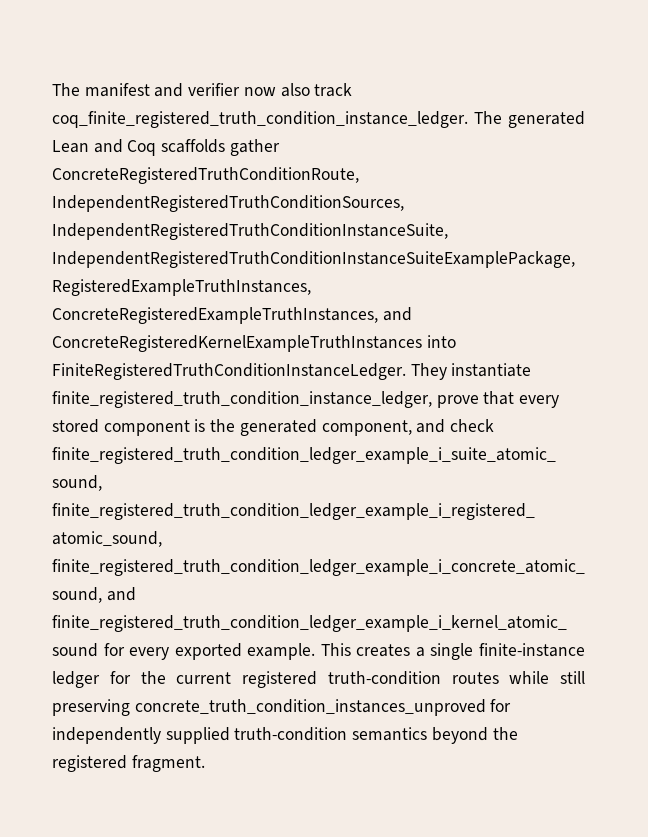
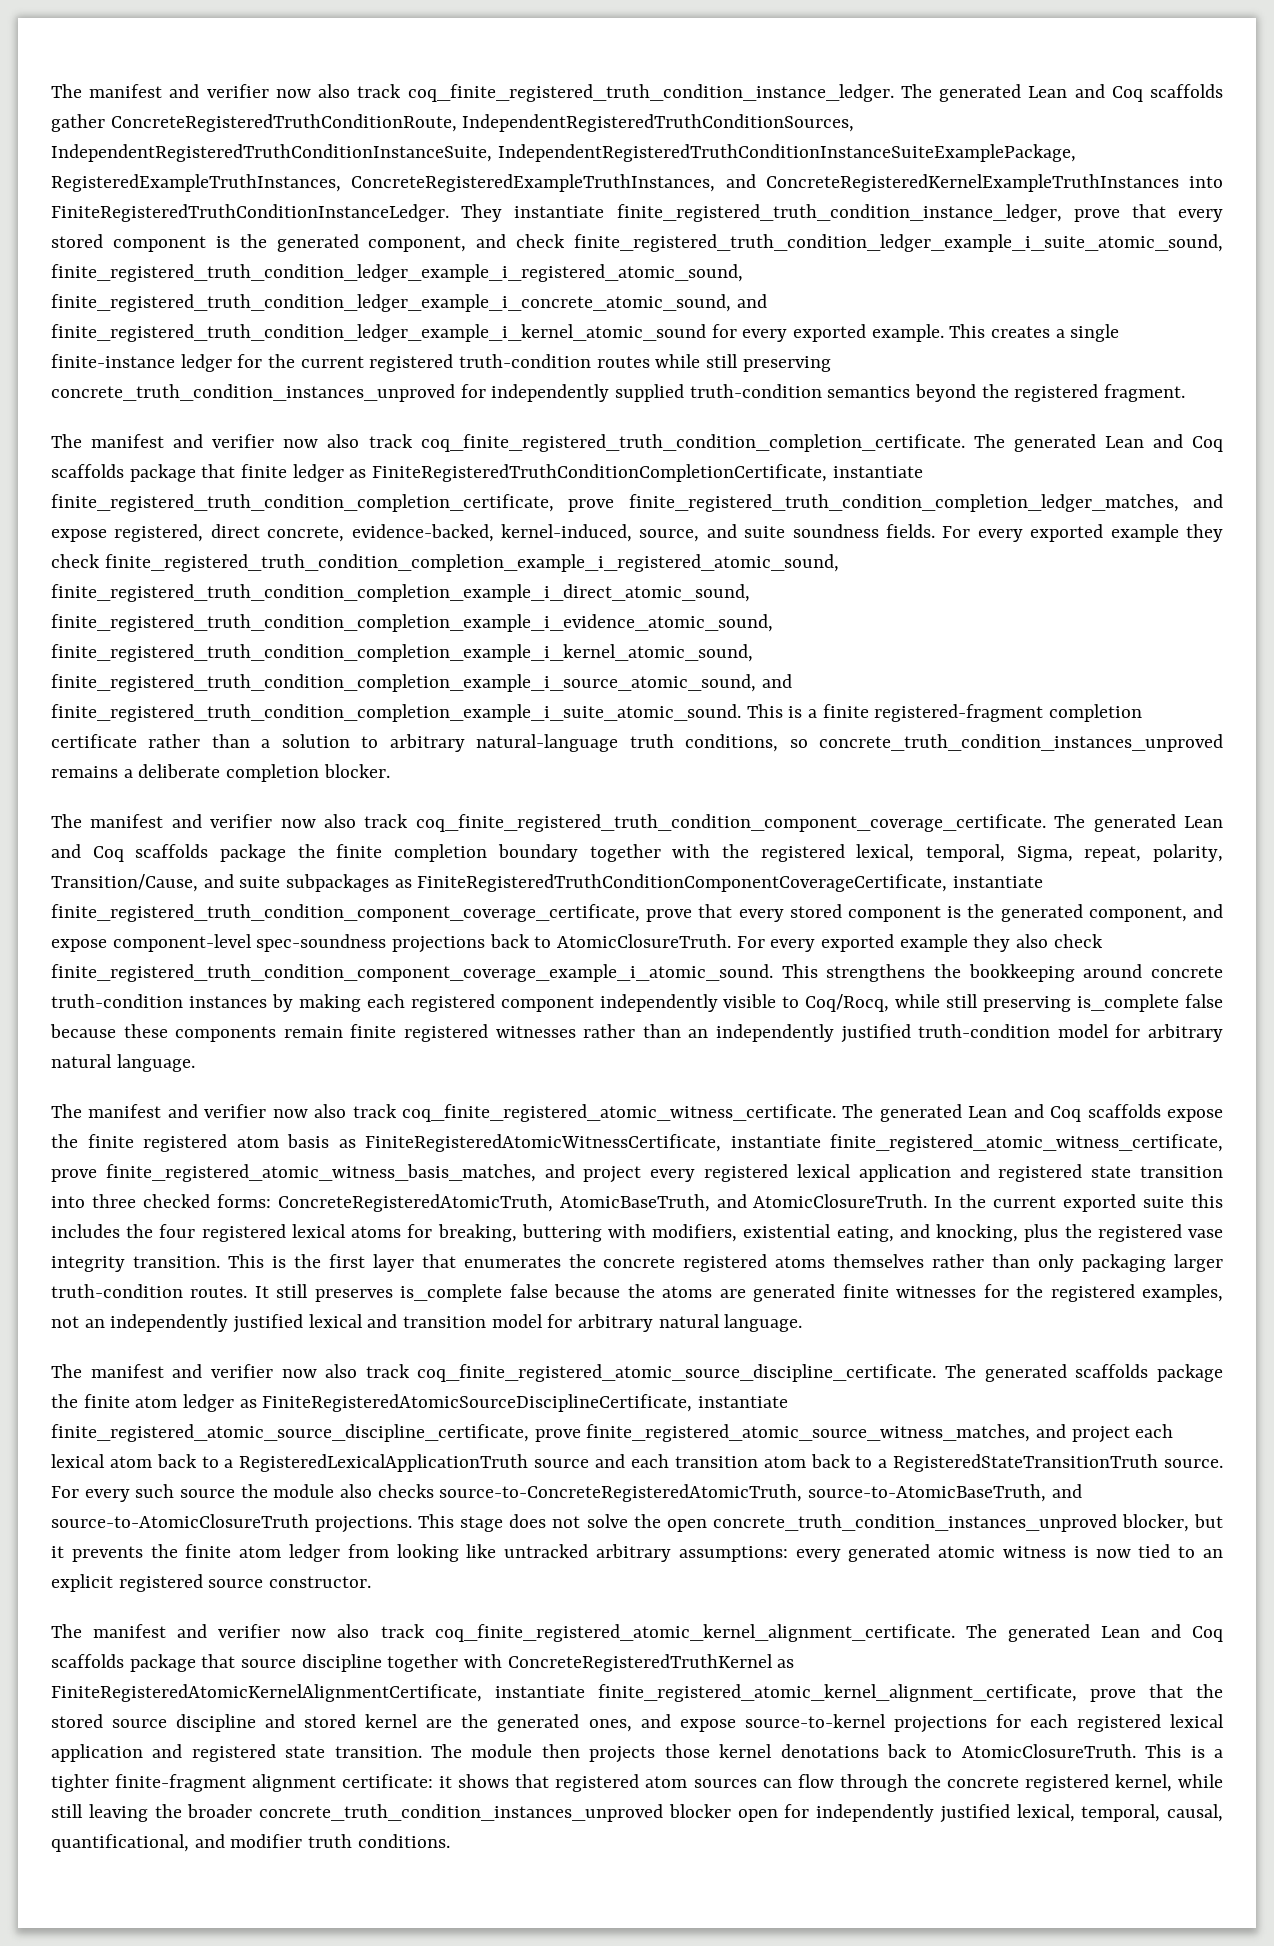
+ The manifest and verifier now also track coq_finite_registered_truth_condition_completion_certificate. The generated Lean and Coq scaffolds package that finite ledger as FiniteRegisteredTruthConditionCompletionCertificate, instantiate finite_registered_truth_condition_completion_certificate, prove finite_registered_truth_condition_completion_ledger_matches, and expose registered, direct concrete, evidence-backed, kernel-induced, source, and suite soundness fields. For every exported example they check finite_registered_truth_condition_completion_example_i_registered_atomic_sound, finite_registered_truth_condition_completion_example_i_direct_atomic_sound, finite_registered_truth_condition_completion_example_i_evidence_atomic_sound, finite_registered_truth_condition_completion_example_i_kernel_atomic_sound, finite_registered_truth_condition_completion_example_i_source_atomic_sound, and finite_registered_truth_condition_completion_example_i_suite_atomic_sound. This is a finite registered-fragment completion certificate rather than a solution to arbitrary natural-language truth conditions, so concrete_truth_condition_instances_unproved remains a deliberate completion blocker.
+ The manifest and verifier now also track coq_finite_registered_truth_condition_component_coverage_certificate. The generated Lean and Coq scaffolds package the finite completion boundary together with the registered lexical, temporal, Sigma, repeat, polarity, Transition/Cause, and suite subpackages as FiniteRegisteredTruthConditionComponentCoverageCertificate, instantiate finite_registered_truth_condition_component_coverage_certificate, prove that every stored component is the generated component, and expose component-level spec-soundness projections back to AtomicClosureTruth. For every exported example they also check finite_registered_truth_condition_component_coverage_example_i_atomic_sound. This strengthens the bookkeeping around concrete truth-condition instances by making each registered component independently visible to Coq/Rocq, while still preserving is_complete false because these components remain finite registered witnesses rather than an independently justified truth-condition model for arbitrary natural language.
+ The manifest and verifier now also track coq_finite_registered_atomic_witness_certificate. The generated Lean and Coq scaffolds expose the finite registered atom basis as FiniteRegisteredAtomicWitnessCertificate, instantiate finite_registered_atomic_witness_certificate, prove finite_registered_atomic_witness_basis_matches, and project every registered lexical application and registered state transition into three checked forms: ConcreteRegisteredAtomicTruth, AtomicBaseTruth, and AtomicClosureTruth. In the current exported suite this includes the four registered lexical atoms for breaking, buttering with modifiers, existential eating, and knocking, plus the registered vase integrity transition. This is the first layer that enumerates the concrete registered atoms themselves rather than only packaging larger truth-condition routes. It still preserves is_complete false because the atoms are generated finite witnesses for the registered examples, not an independently justified lexical and transition model for arbitrary natural language.
+ The manifest and verifier now also track coq_finite_registered_atomic_source_discipline_certificate. The generated scaffolds package the finite atom ledger as FiniteRegisteredAtomicSourceDisciplineCertificate, instantiate finite_registered_atomic_source_discipline_certificate, prove finite_registered_atomic_source_witness_matches, and project each lexical atom back to a RegisteredLexicalApplicationTruth source and each transition atom back to a RegisteredStateTransitionTruth source. For every such source the module also checks source-to-ConcreteRegisteredAtomicTruth, source-to-AtomicBaseTruth, and source-to-AtomicClosureTruth projections. This stage does not solve the open concrete_truth_condition_instances_unproved blocker, but it prevents the finite atom ledger from looking like untracked arbitrary assumptions: every generated atomic witness is now tied to an explicit registered source constructor.
+ The manifest and verifier now also track coq_finite_registered_atomic_kernel_alignment_certificate. The generated Lean and Coq scaffolds package that source discipline together with ConcreteRegisteredTruthKernel as FiniteRegisteredAtomicKernelAlignmentCertificate, instantiate finite_registered_atomic_kernel_alignment_certificate, prove that the stored source discipline and stored kernel are the generated ones, and expose source-to-kernel projections for each registered lexical application and registered state transition. The module then projects those kernel denotations back to AtomicClosureTruth. This is a tighter finite-fragment alignment certificate: it shows that registered atom sources can flow through the concrete registered kernel, while still leaving the broader concrete_truth_condition_instances_unproved blocker open for independently justified lexical, temporal, causal, quantificational, and modifier truth conditions.

